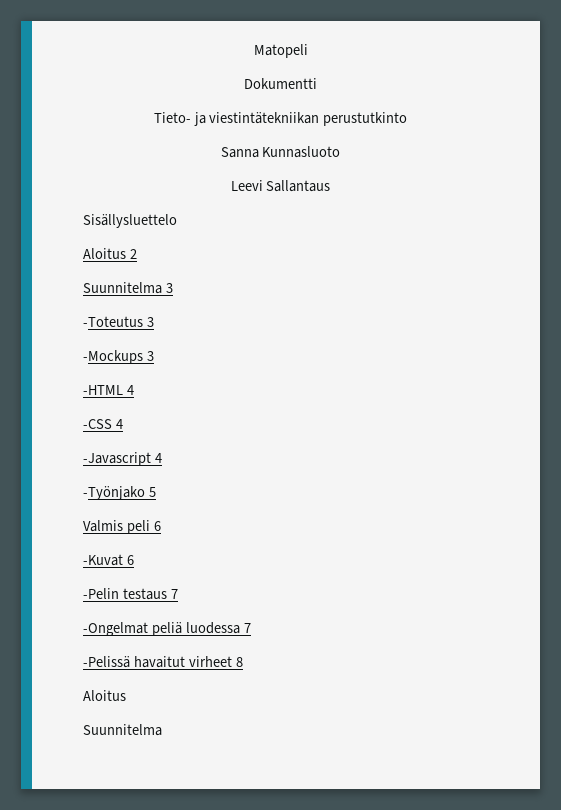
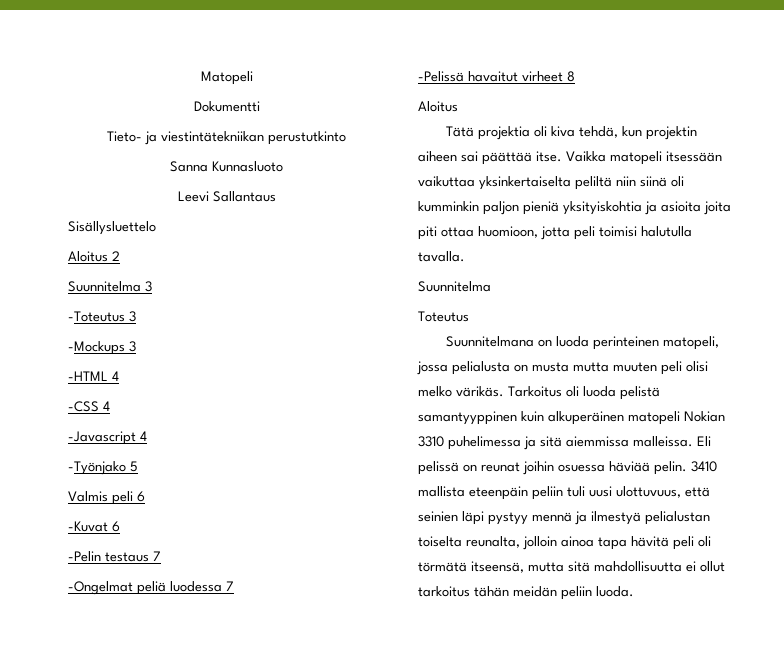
  -Pelissä havaitut virheet 8
  Aloitus
+ Tätä projektia oli kiva tehdä, kun projektin aiheen sai päättää itse. Vaikka matopeli itsessään vaikuttaa yksinkertaiselta peliltä niin siinä oli kumminkin paljon pieniä yksityiskohtia ja asioita joita piti ottaa huomioon, jotta peli toimisi halutulla tavalla.
  Suunnitelma
+ Toteutus
+ Suunnitelmana on luoda perinteinen matopeli, jossa pelialusta on musta mutta muuten peli olisi melko värikäs. Tarkoitus oli luoda pelistä samantyyppinen kuin alkuperäinen matopeli Nokian 3310 puhelimessa ja sitä aiemmissa malleissa. Eli pelissä on reunat joihin osuessa häviää pelin. 3410 mallista eteenpäin peliin tuli uusi ulottuvuus, että seinien läpi pystyy mennä ja ilmestyä pelialustan toiselta reunalta, jolloin ainoa tapa hävitä peli oli törmätä itseensä, mutta sitä mahdollisuutta ei ollut tarkoitus tähän meidän peliin luoda.

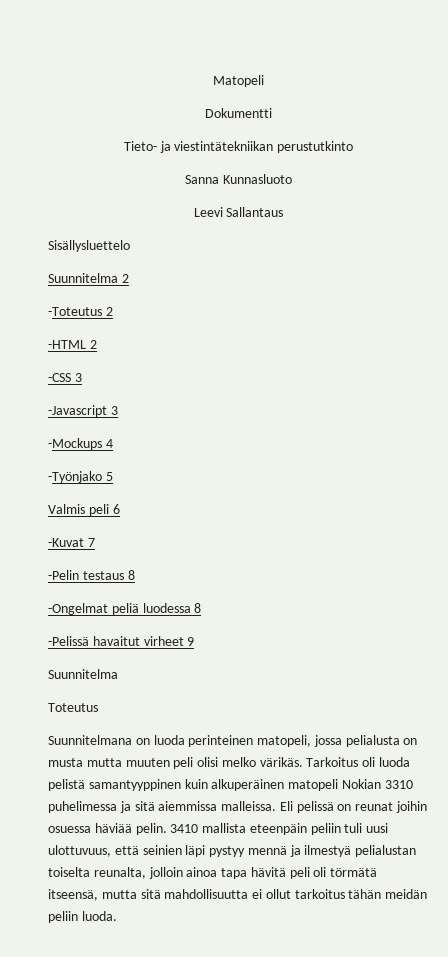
- Aloitus 2
- Suunnitelma 3
- -Toteutus 3
+ Suunnitelma 2
+ -Toteutus 2
+ -HTML 2
+ -CSS 3
+ -Javascript 3
- -Mockups 3
- -HTML 4
- -CSS 4
- -Javascript 4
+ -Mockups 4
- -Kuvat 6
+ -Kuvat 7
- -Pelin testaus 7
+ -Pelin testaus 8
- -Ongelmat peliä luodessa 7
+ -Ongelmat peliä luodessa 8
- -Pelissä havaitut virheet 8
- Aloitus
- Tätä projektia oli kiva tehdä, kun projektin aiheen sai päättää itse. Vaikka matopeli itsessään vaikuttaa yksinkertaiselta peliltä niin siinä oli kumminkin paljon pieniä yksityiskohtia ja asioita joita piti ottaa huomioon, jotta peli toimisi halutulla tavalla.
+ -Pelissä havaitut virheet 9

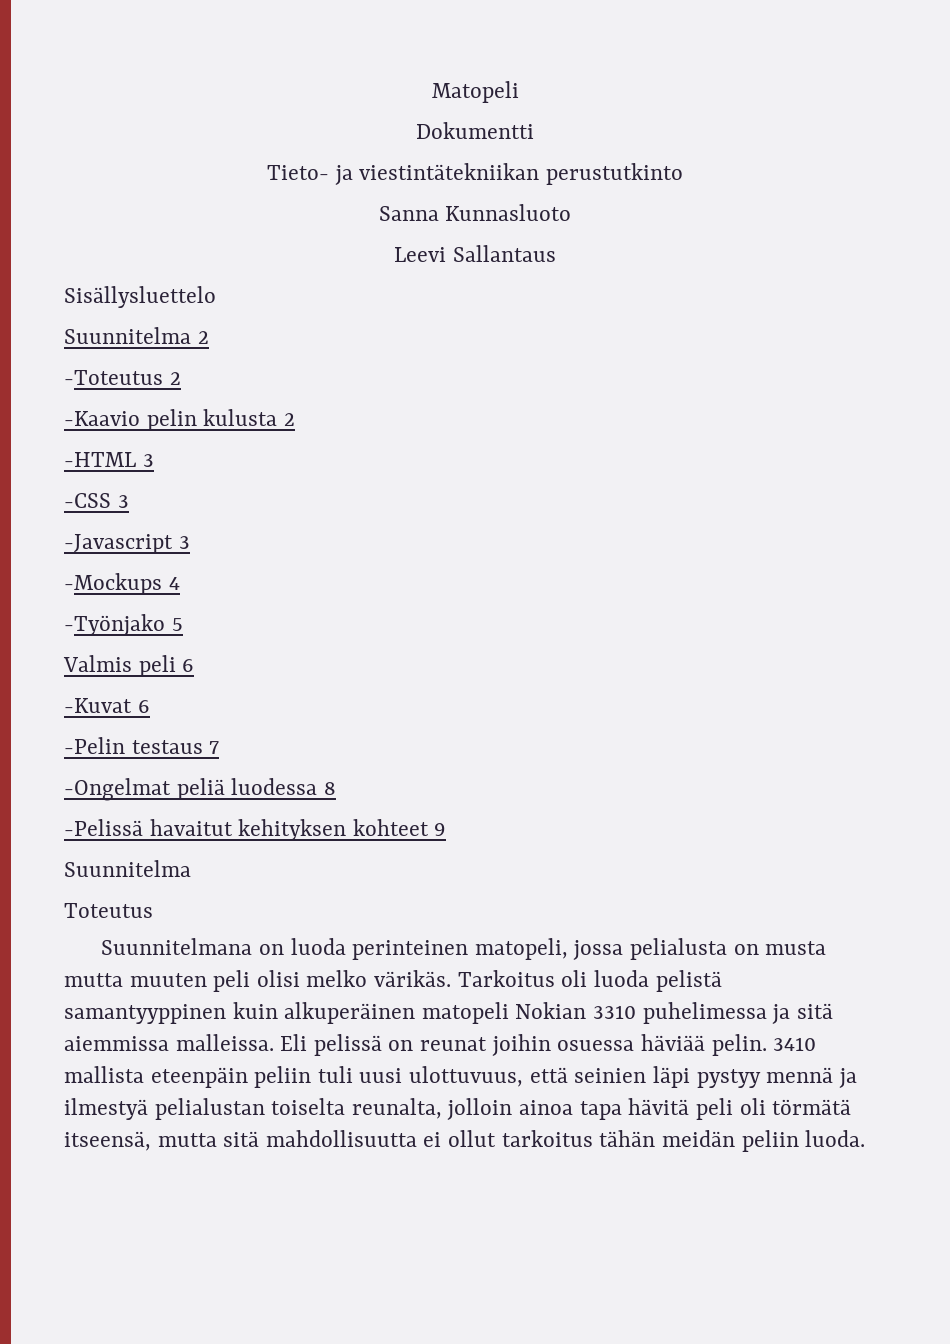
+ -Kaavio pelin kulusta 2
- -HTML 2
+ -HTML 3
- -Kuvat 7
+ -Kuvat 6
- -Pelin testaus 8
+ -Pelin testaus 7
- -Pelissä havaitut virheet 9
+ -Pelissä havaitut kehityksen kohteet 9

